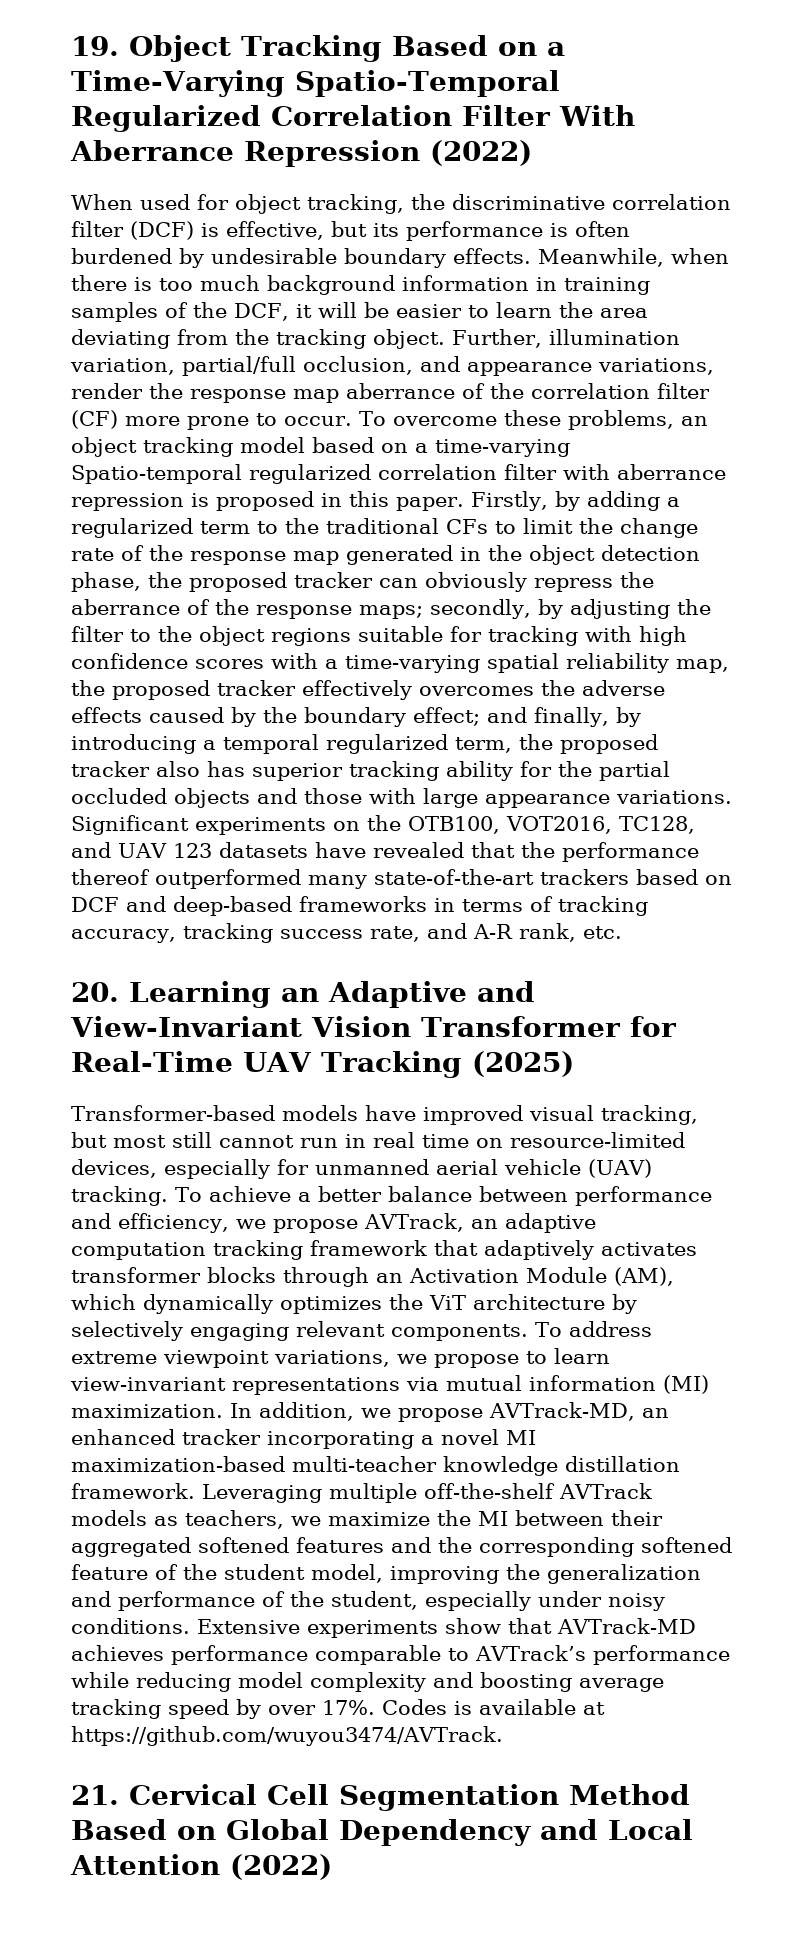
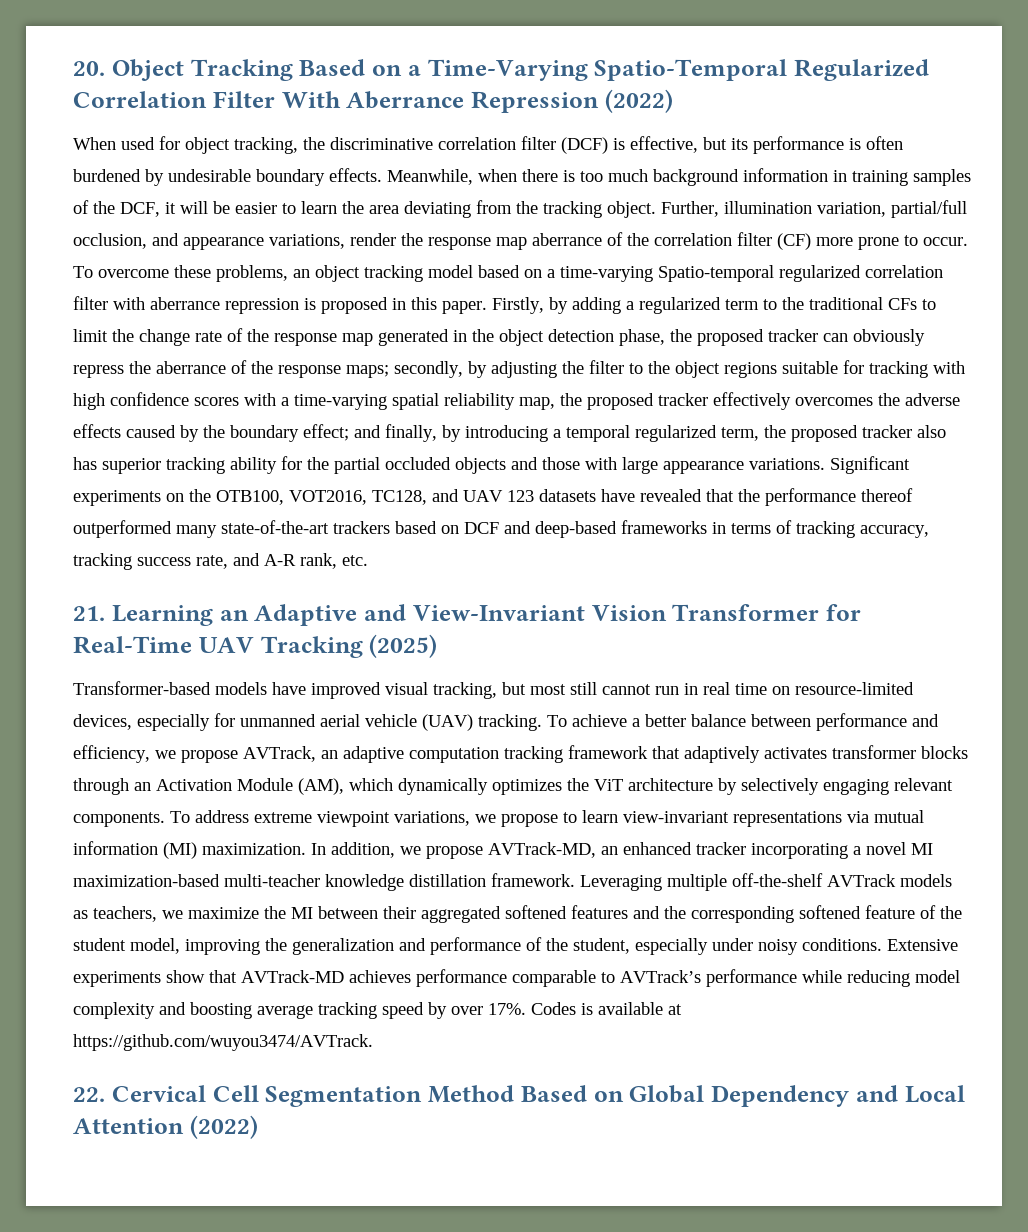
- 19. Object Tracking Based on a Time-Varying Spatio-Temporal Regularized Correlation Filter With Aberrance Repression (2022)
+ 20. Object Tracking Based on a Time-Varying Spatio-Temporal Regularized Correlation Filter With Aberrance Repression (2022)
- 20. Learning an Adaptive and View-Invariant Vision Transformer for Real-Time UAV Tracking (2025)
+ 21. Learning an Adaptive and View-Invariant Vision Transformer for Real-Time UAV Tracking (2025)
- 21. Cervical Cell Segmentation Method Based on Global Dependency and Local Attention (2022)
+ 22. Cervical Cell Segmentation Method Based on Global Dependency and Local Attention (2022)

